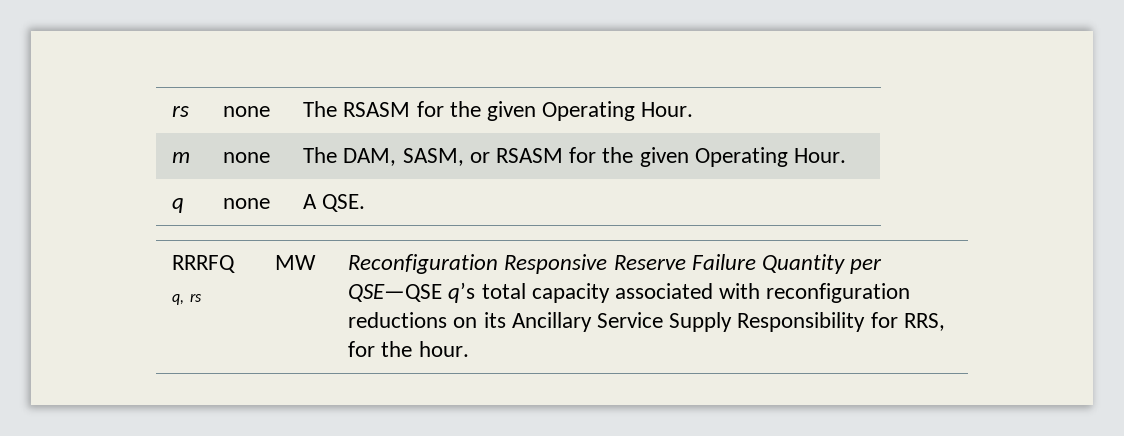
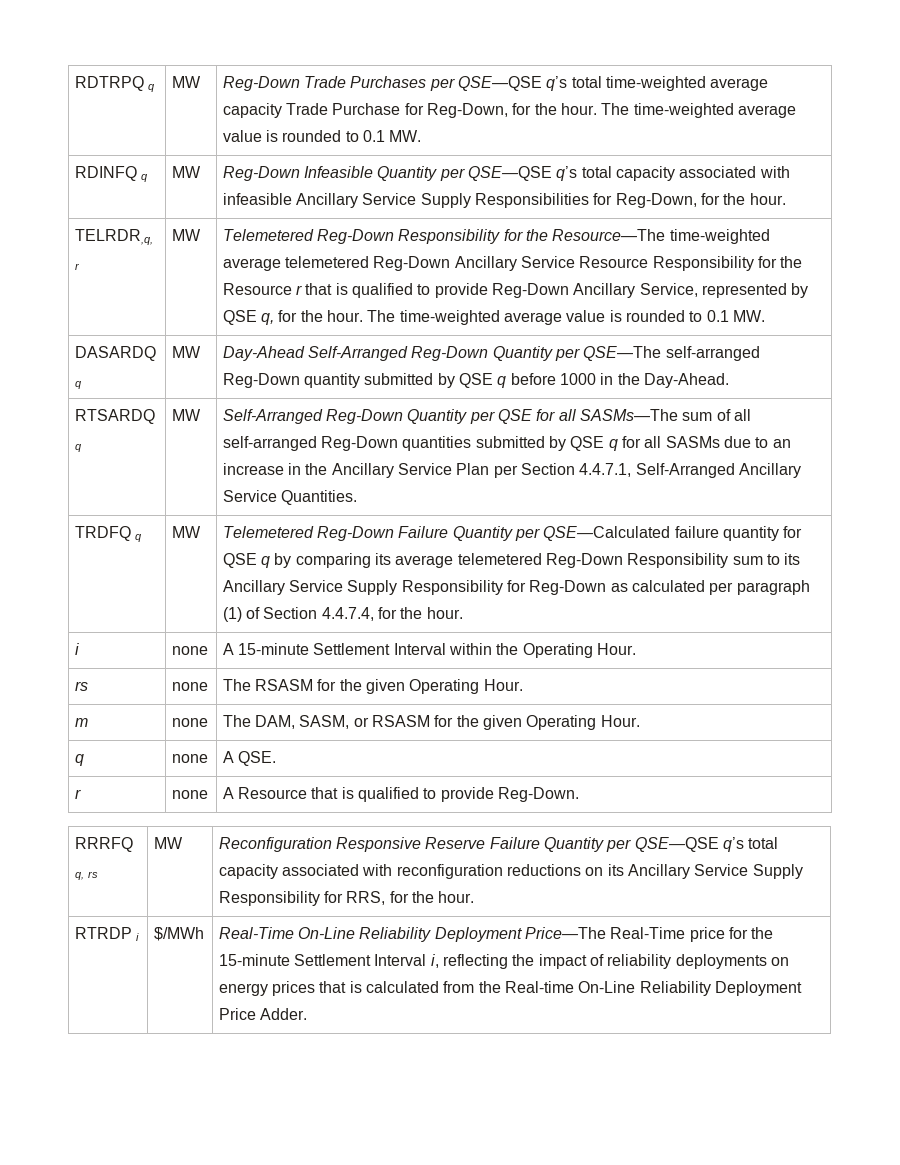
+ RDTRPQ q | MW | Reg-Down Trade Purchases per QSE—QSE q’s total time-weighted average capacity Trade Purchase for Reg-Down, for the hour. The time-weighted average value is rounded to 0.1 MW.
+ RDINFQ q | MW | Reg-Down Infeasible Quantity per QSE—QSE q’s total capacity associated with infeasible Ancillary Service Supply Responsibilities for Reg-Down, for the hour.
+ TELRDR,q, r | MW | Telemetered Reg-Down Responsibility for the Resource—The time-weighted average telemetered Reg-Down Ancillary Service Resource Responsibility for the Resource r that is qualified to provide Reg-Down Ancillary Service, represented by QSE q, for the hour. The time-weighted average value is rounded to 0.1 MW.
+ DASARDQ q | MW | Day-Ahead Self-Arranged Reg-Down Quantity per QSE—The self-arranged Reg-Down quantity submitted by QSE q before 1000 in the Day-Ahead.
+ RTSARDQ q | MW | Self-Arranged Reg-Down Quantity per QSE for all SASMs—The sum of all self-arranged Reg-Down quantities submitted by QSE q for all SASMs due to an increase in the Ancillary Service Plan per Section 4.4.7.1, Self-Arranged Ancillary Service Quantities.
+ TRDFQ q | MW | Telemetered Reg-Down Failure Quantity per QSE—Calculated failure quantity for QSE q by comparing its average telemetered Reg-Down Responsibility sum to its Ancillary Service Supply Responsibility for Reg-Down as calculated per paragraph (1) of Section 4.4.7.4, for the hour.
+ i | none | A 15-minute Settlement Interval within the Operating Hour.
+ r | none | A Resource that is qualified to provide Reg-Down.
+ RTRDP i | $/MWh | Real-Time On-Line Reliability Deployment Price—The Real-Time price for the 15-minute Settlement Interval i, reflecting the impact of reliability deployments on energy prices that is calculated from the Real-time On-Line Reliability Deployment Price Adder.

